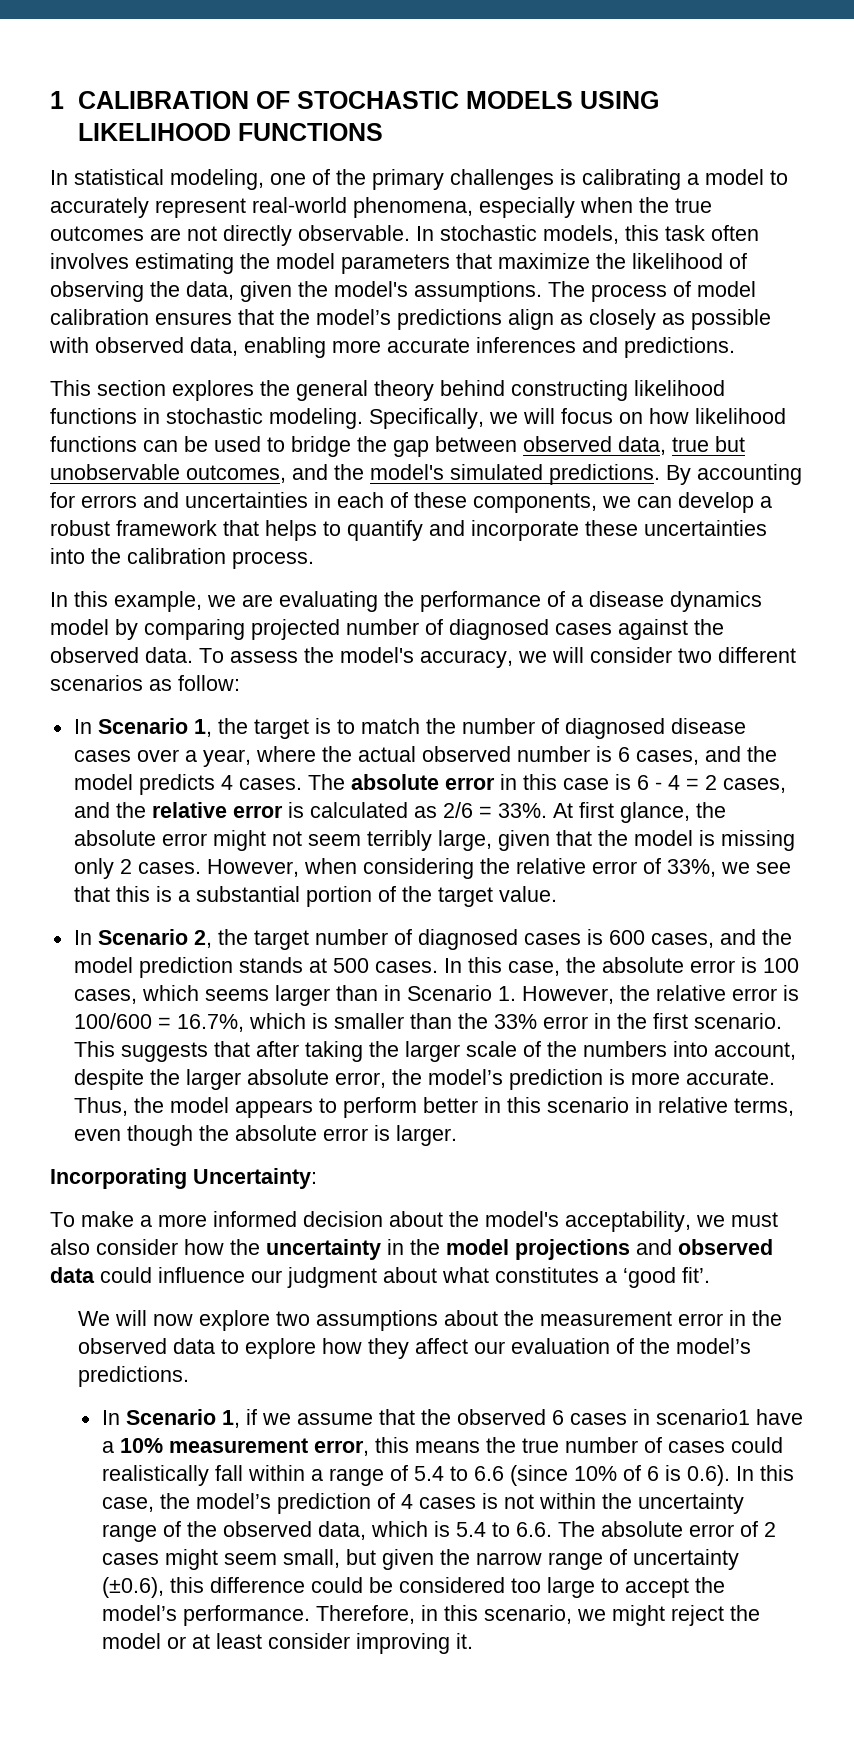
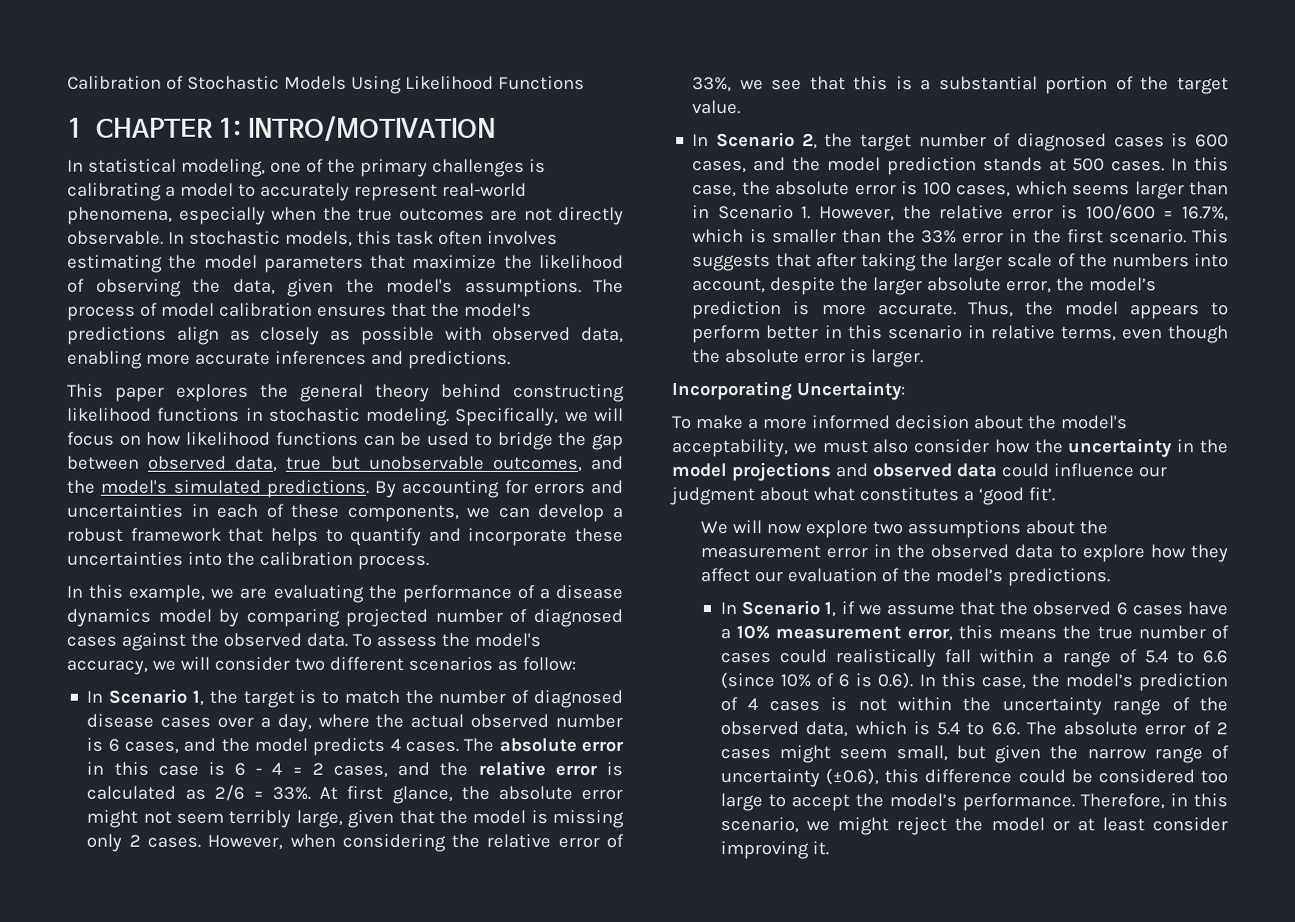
- 1 CALIBRATION OF STOCHASTIC MODELS USING LIKELIHOOD FUNCTIONS
+ Calibration of Stochastic Models Using Likelihood Functions
+ 1 CHAPTER 1: INTRO/MOTIVATION
- This section explores the general theory behind constructing likelihood functions in stochastic modeling.
+ This paper explores the general theory behind constructing likelihood functions in stochastic modeling.
- In Scenario 1, the target is to match the number of diagnosed disease cases over a year, where the actual observed number is 6 cases, and the model predicts 4 cases.
+ In Scenario 1, the target is to match the number of diagnosed disease cases over a day, where the actual observed number is 6 cases, and the model predicts 4 cases.
- In Scenario 1, if we assume that the observed 6 cases in scenario1 have a 10% measurement error, this means the true number of cases could realistically fall within a range of 5.4 to 6.6 (since 10% of 6 is 0.6). In this case, the model’s prediction of 4 cases is not within the uncertainty range of the observed data, which is 5.4 to 6.6. The absolute error of 2 cases might seem small, but given the narrow range of uncertainty (±0.6), this difference could be considered too large to accept the model’s performance.
+ In Scenario 1, if we assume that the observed 6 cases have a 10% measurement error, this means the true number of cases could realistically fall within a range of 5.4 to 6.6 (since 10% of 6 is 0.6). In this case, the model’s prediction of 4 cases is not within the uncertainty range of the observed data, which is 5.4 to 6.6. The absolute error of 2 cases might seem small, but given the narrow range of uncertainty (±0.6), this difference could be considered too large to accept the model’s performance.

